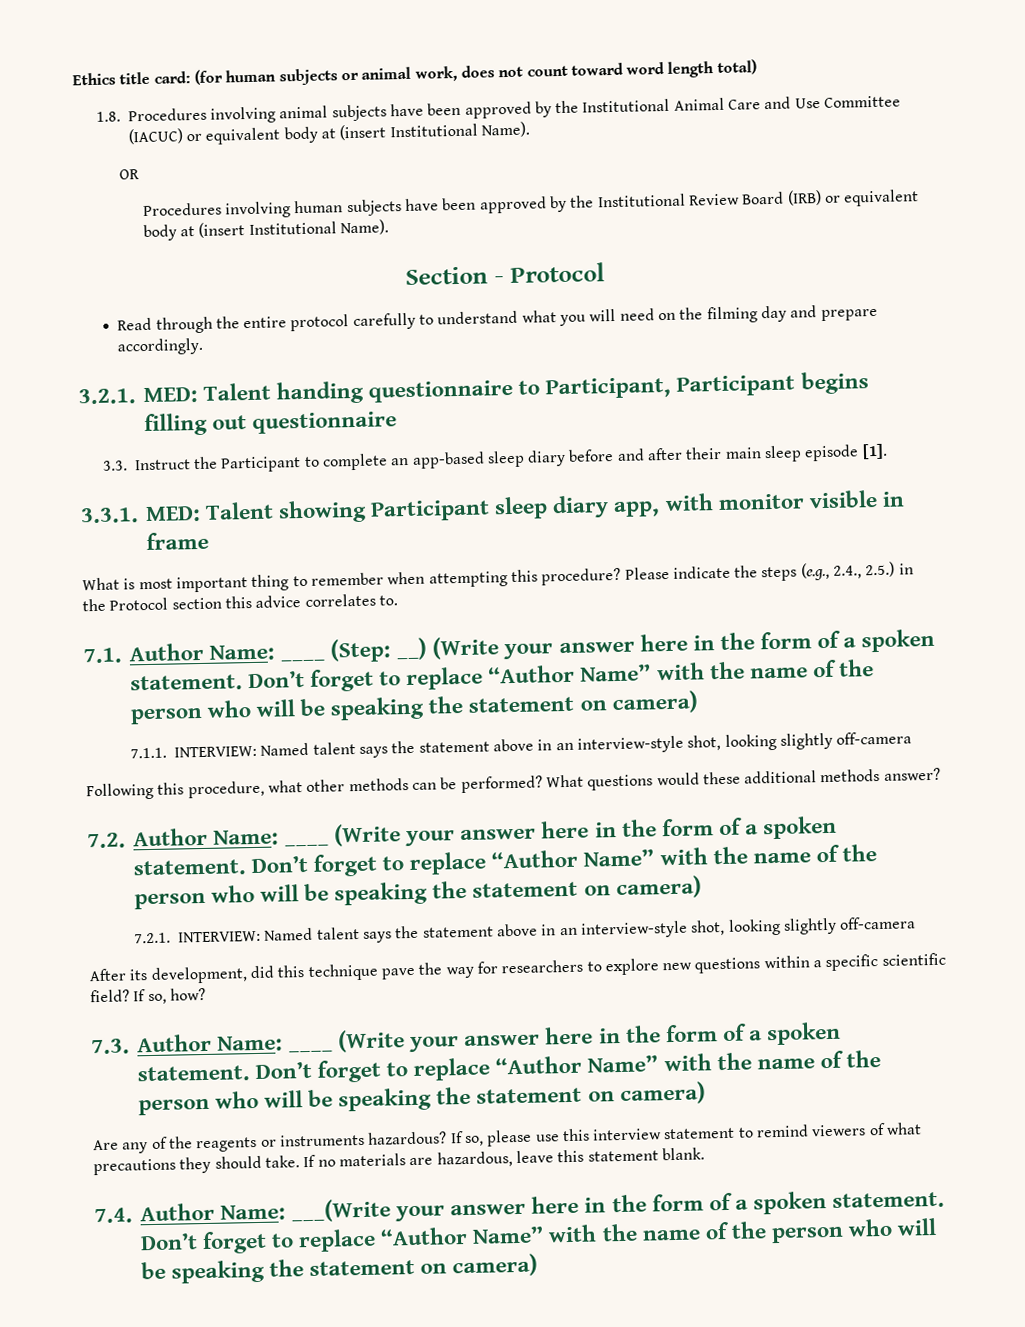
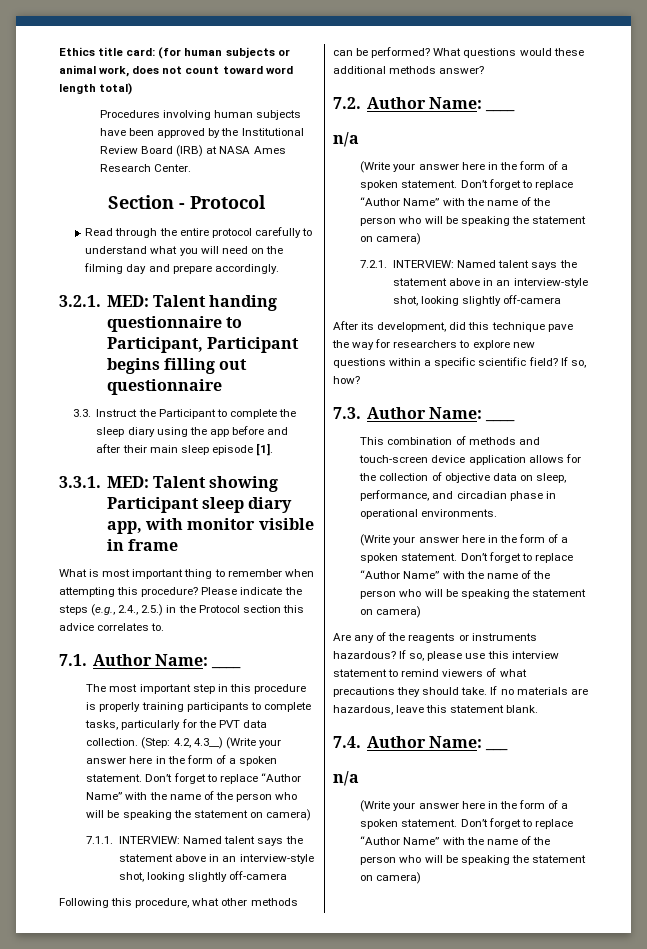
- 1.8. Procedures involving animal subjects have been approved by the Institutional Animal Care and Use Committee (IACUC) or equivalent body at (insert Institutional Name).
- OR
- Procedures involving human subjects have been approved by the Institutional Review Board (IRB) or equivalent body at (insert Institutional Name).
+ Procedures involving human subjects have been approved by the Institutional Review Board (IRB) at NASA Ames Research Center.
- 3.3. Instruct the Participant to complete an app-based sleep diary before and after their main sleep episode [1].
+ 3.3. Instruct the Participant to complete the sleep diary using the app before and after their main sleep episode [1].
- 7.1. Author Name: ____ (Step: __) (Write your answer here in the form of a spoken statement.
+ 7.1. Author Name: ____
+ The most important step in this procedure is properly training participants to complete tasks, particularly for the PVT data collection. (Step: 4.2, 4.3__) (Write your answer here in the form of a spoken statement.
- 7.2. Author Name: ____ (Write your answer here in the form of a spoken statement.
+ 7.2. Author Name: ____
+ n/a
+ (Write your answer here in the form of a spoken statement.
- 7.3. Author Name: ____ (Write your answer here in the form of a spoken statement.
+ 7.3. Author Name: ____
+ This combination of methods and touch-screen device application allows for the collection of objective data on sleep, performance, and circadian phase in operational environments.
+ (Write your answer here in the form of a spoken statement.
- 7.4. Author Name: ___(Write your answer here in the form of a spoken statement.
+ 7.4. Author Name: ___
+ n/a
+ (Write your answer here in the form of a spoken statement.

